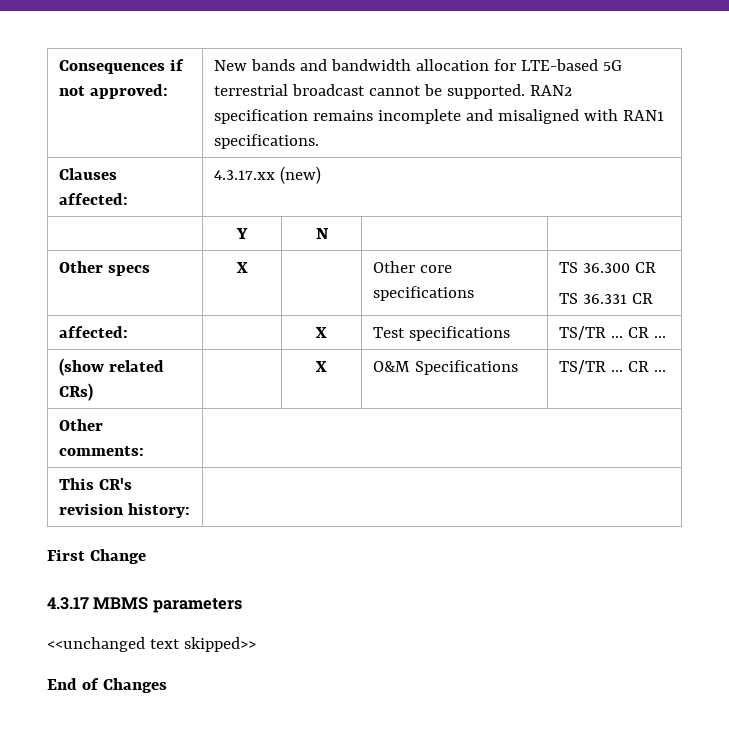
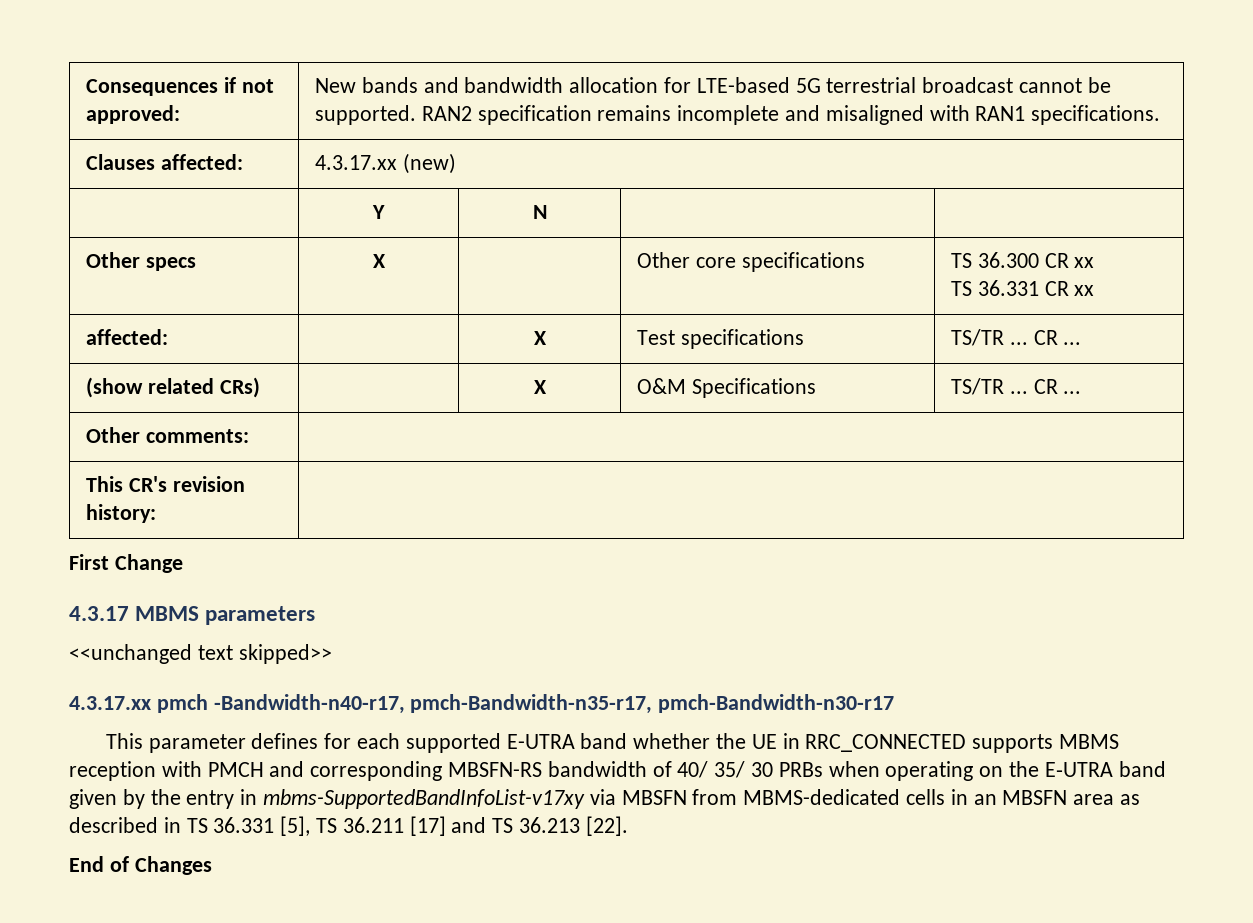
- Other specs | X | | Other core specifications | TS 36.300 CR
- TS 36.331 CR
+ Other specs | X | | Other core specifications | TS 36.300 CR xx
+ TS 36.331 CR xx
+ 4.3.17.xx pmch -Bandwidth-n40-r17, pmch-Bandwidth-n35-r17, pmch-Bandwidth-n30-r17
+ This parameter defines for each supported E-UTRA band whether the UE in RRC_CONNECTED supports MBMS reception with PMCH and corresponding MBSFN-RS bandwidth of 40/ 35/ 30 PRBs when operating on the E‑UTRA band given by the entry in mbms-SupportedBandInfoList-v17xy via MBSFN from MBMS-dedicated cells in an MBSFN area as described in TS 36.331 [5], TS 36.211 [17] and TS 36.213 [22].

